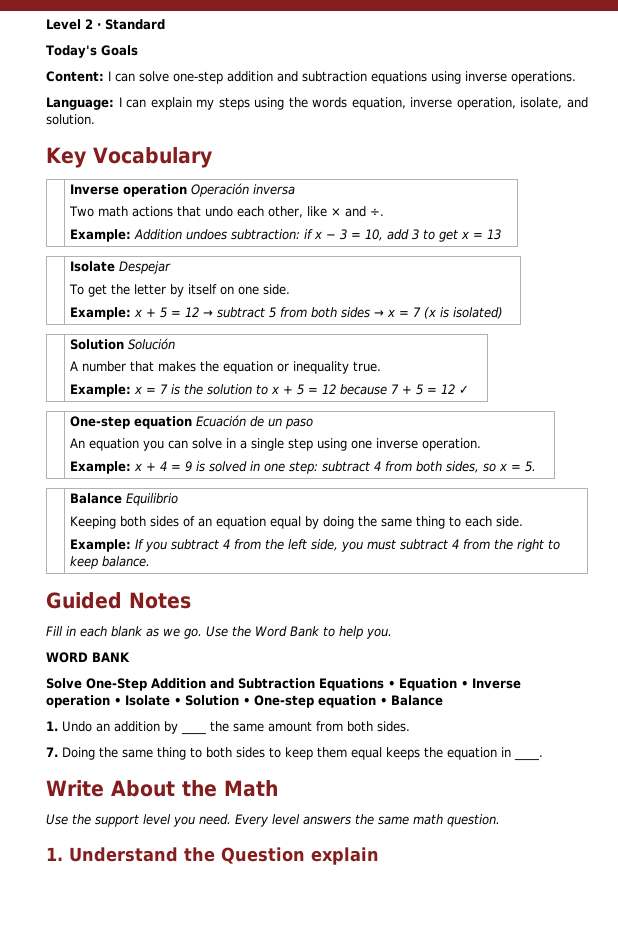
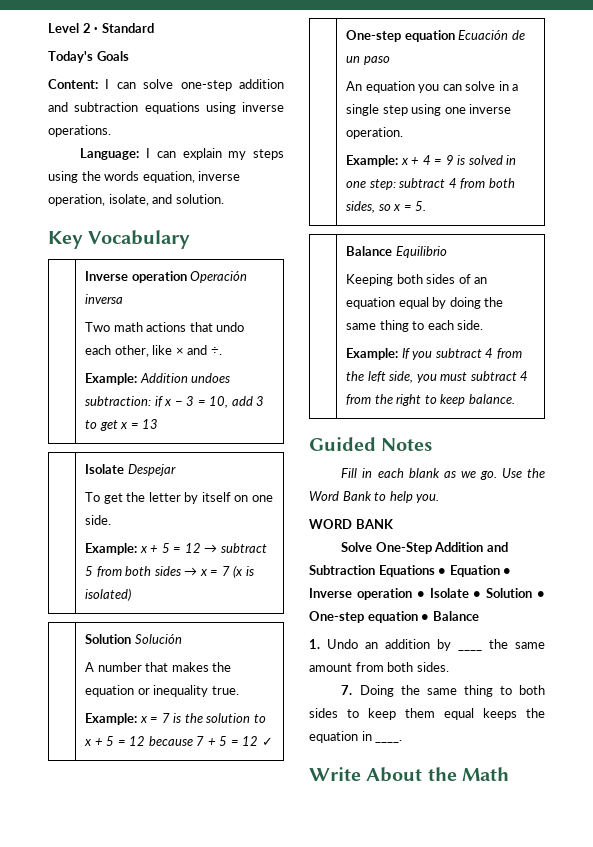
- Use the support level you need. Every level answers the same math question.
- 1. Understand the Question explain

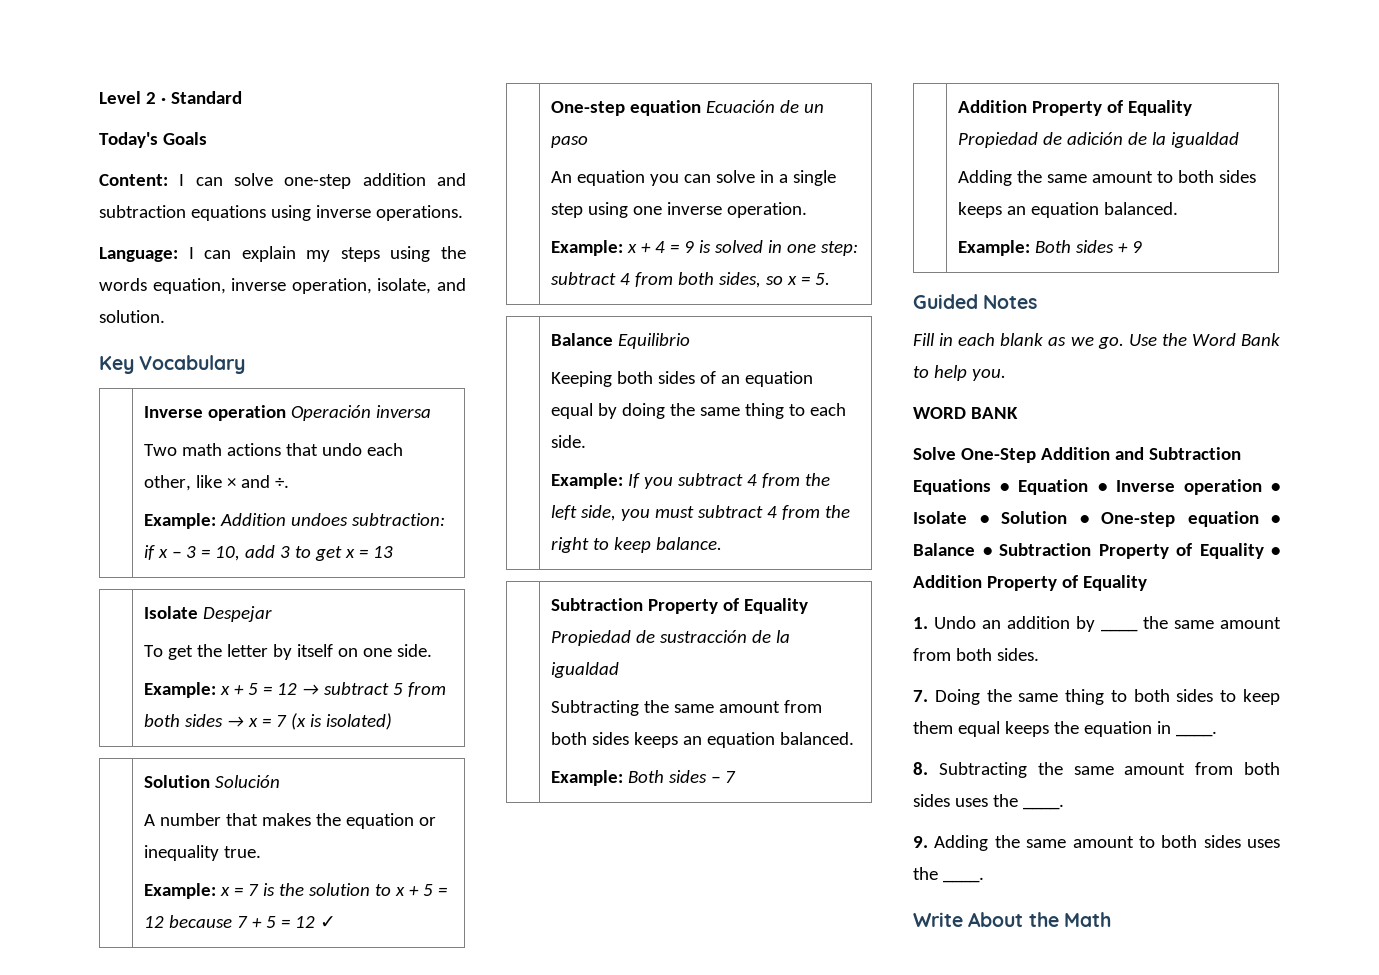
+ | Subtraction Property of Equality Propiedad de sustracción de la igualdad
+ Subtracting the same amount from both sides keeps an equation balanced.
+ Example: Both sides − 7
+ | Addition Property of Equality Propiedad de adición de la igualdad
+ Adding the same amount to both sides keeps an equation balanced.
+ Example: Both sides + 9
- Solve One-Step Addition and Subtraction Equations • Equation • Inverse operation • Isolate • Solution • One-step equation • Balance
+ Solve One-Step Addition and Subtraction Equations • Equation • Inverse operation • Isolate • Solution • One-step equation • Balance • Subtraction Property of Equality • Addition Property of Equality
+ 8. Subtracting the same amount from both sides uses the ____.
+ 9. Adding the same amount to both sides uses the ____.

